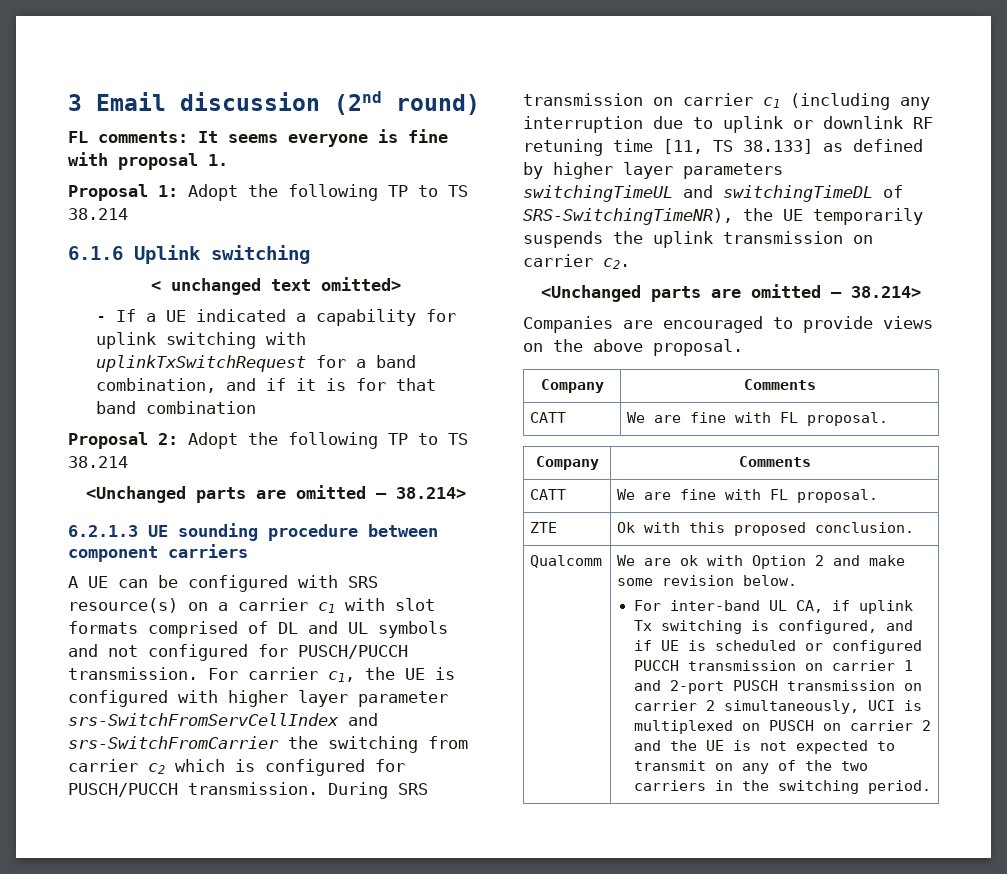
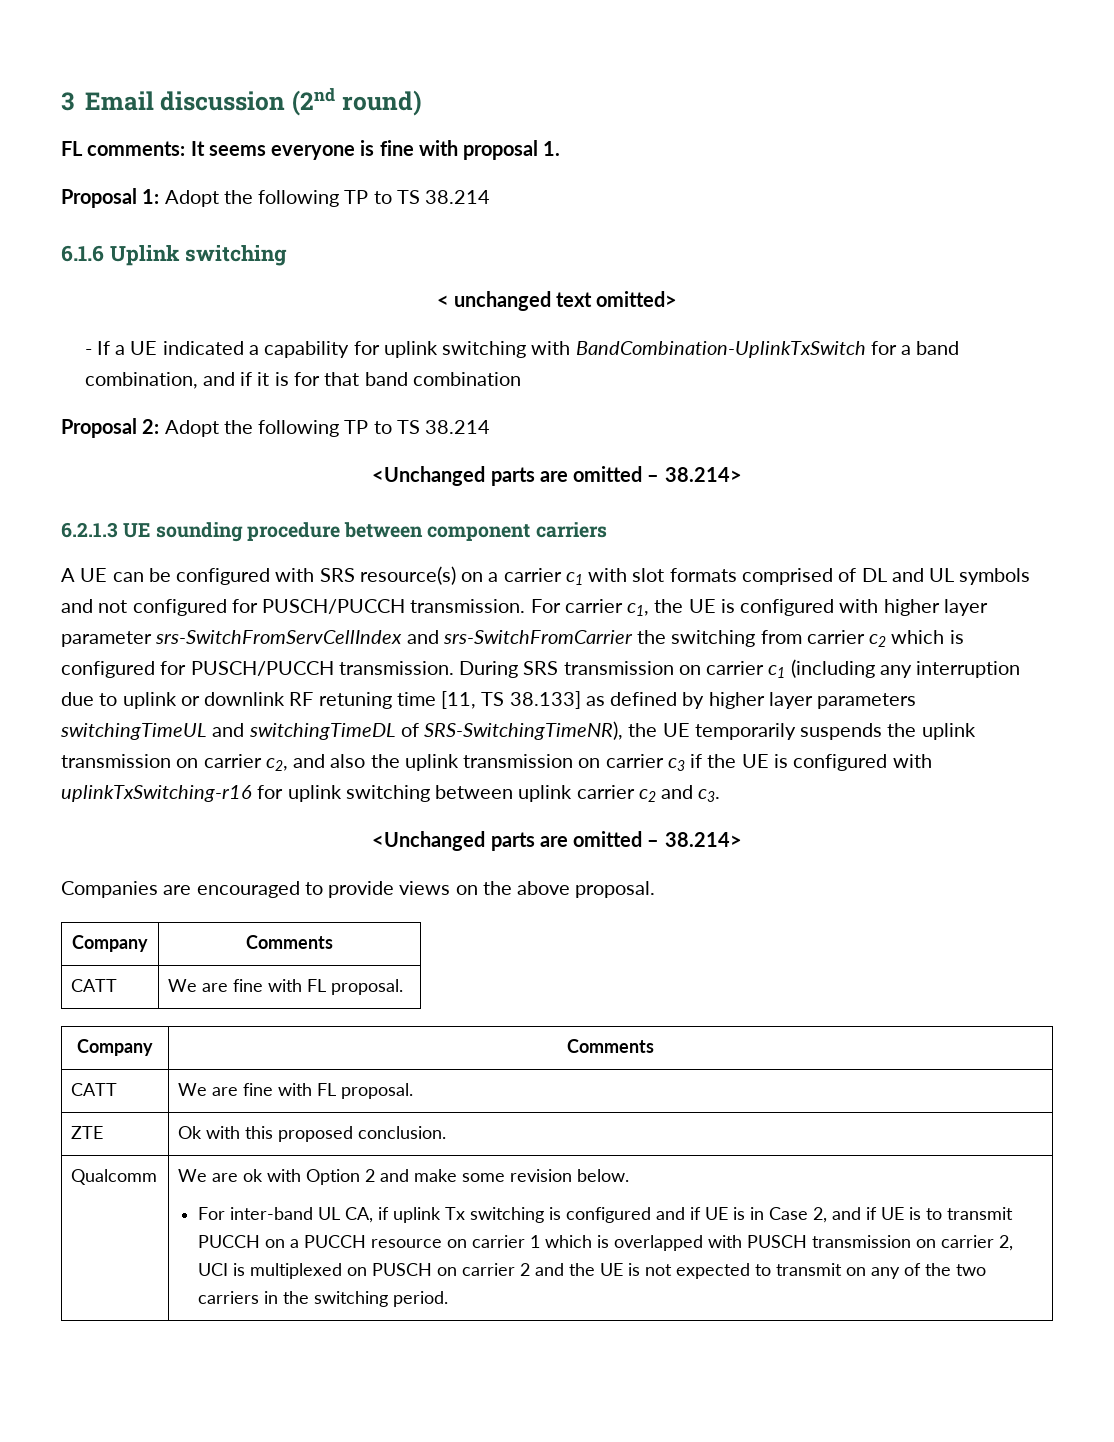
- - If a UE indicated a capability for uplink switching with uplinkTxSwitchRequest for a band combination, and if it is for that band combination
+ - If a UE indicated a capability for uplink switching with BandCombination-UplinkTxSwitch for a band combination, and if it is for that band combination
- During SRS transmission on carrier c1 (including any interruption due to uplink or downlink RF retuning time [11, TS 38.133] as defined by higher layer parameters switchingTimeUL and switchingTimeDL of SRS-SwitchingTimeNR), the UE temporarily suspends the uplink transmission on carrier c2.
+ During SRS transmission on carrier c1 (including any interruption due to uplink or downlink RF retuning time [11, TS 38.133] as defined by higher layer parameters switchingTimeUL and switchingTimeDL of SRS-SwitchingTimeNR), the UE temporarily suspends the uplink transmission on carrier c2, and also the uplink transmission on carrier c3 if the UE is configured with uplinkTxSwitching-r16 for uplink switching between uplink carrier c2 and c3.
- For inter-band UL CA, if uplink Tx switching is configured, and if UE is scheduled or configured PUCCH transmission on carrier 1 and 2-port PUSCH transmission on carrier 2 simultaneously, UCI is multiplexed on PUSCH on carrier 2 and the UE is not expected to transmit on any of the two carriers in the switching period.
+ For inter-band UL CA, if uplink Tx switching is configured and if UE is in Case 2, and if UE is to transmit PUCCH on a PUCCH resource on carrier 1 which is overlapped with PUSCH transmission on carrier 2, UCI is multiplexed on PUSCH on carrier 2 and the UE is not expected to transmit on any of the two carriers in the switching period.

